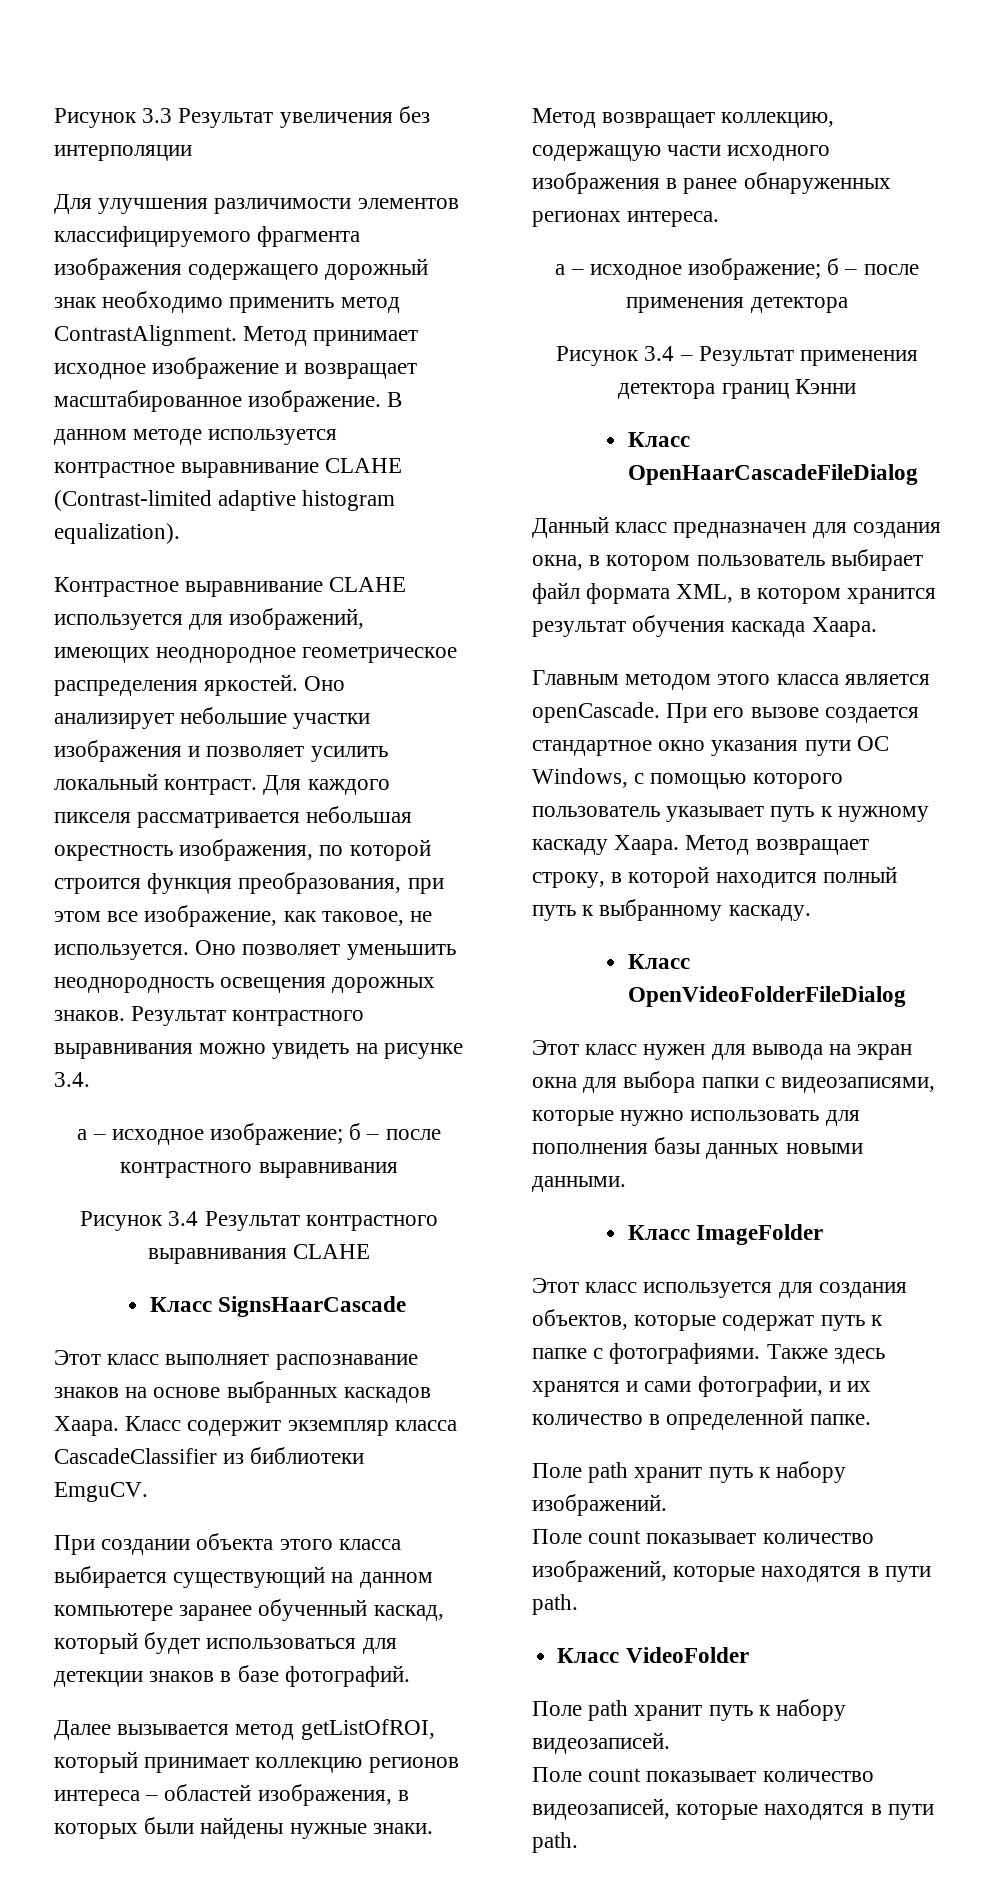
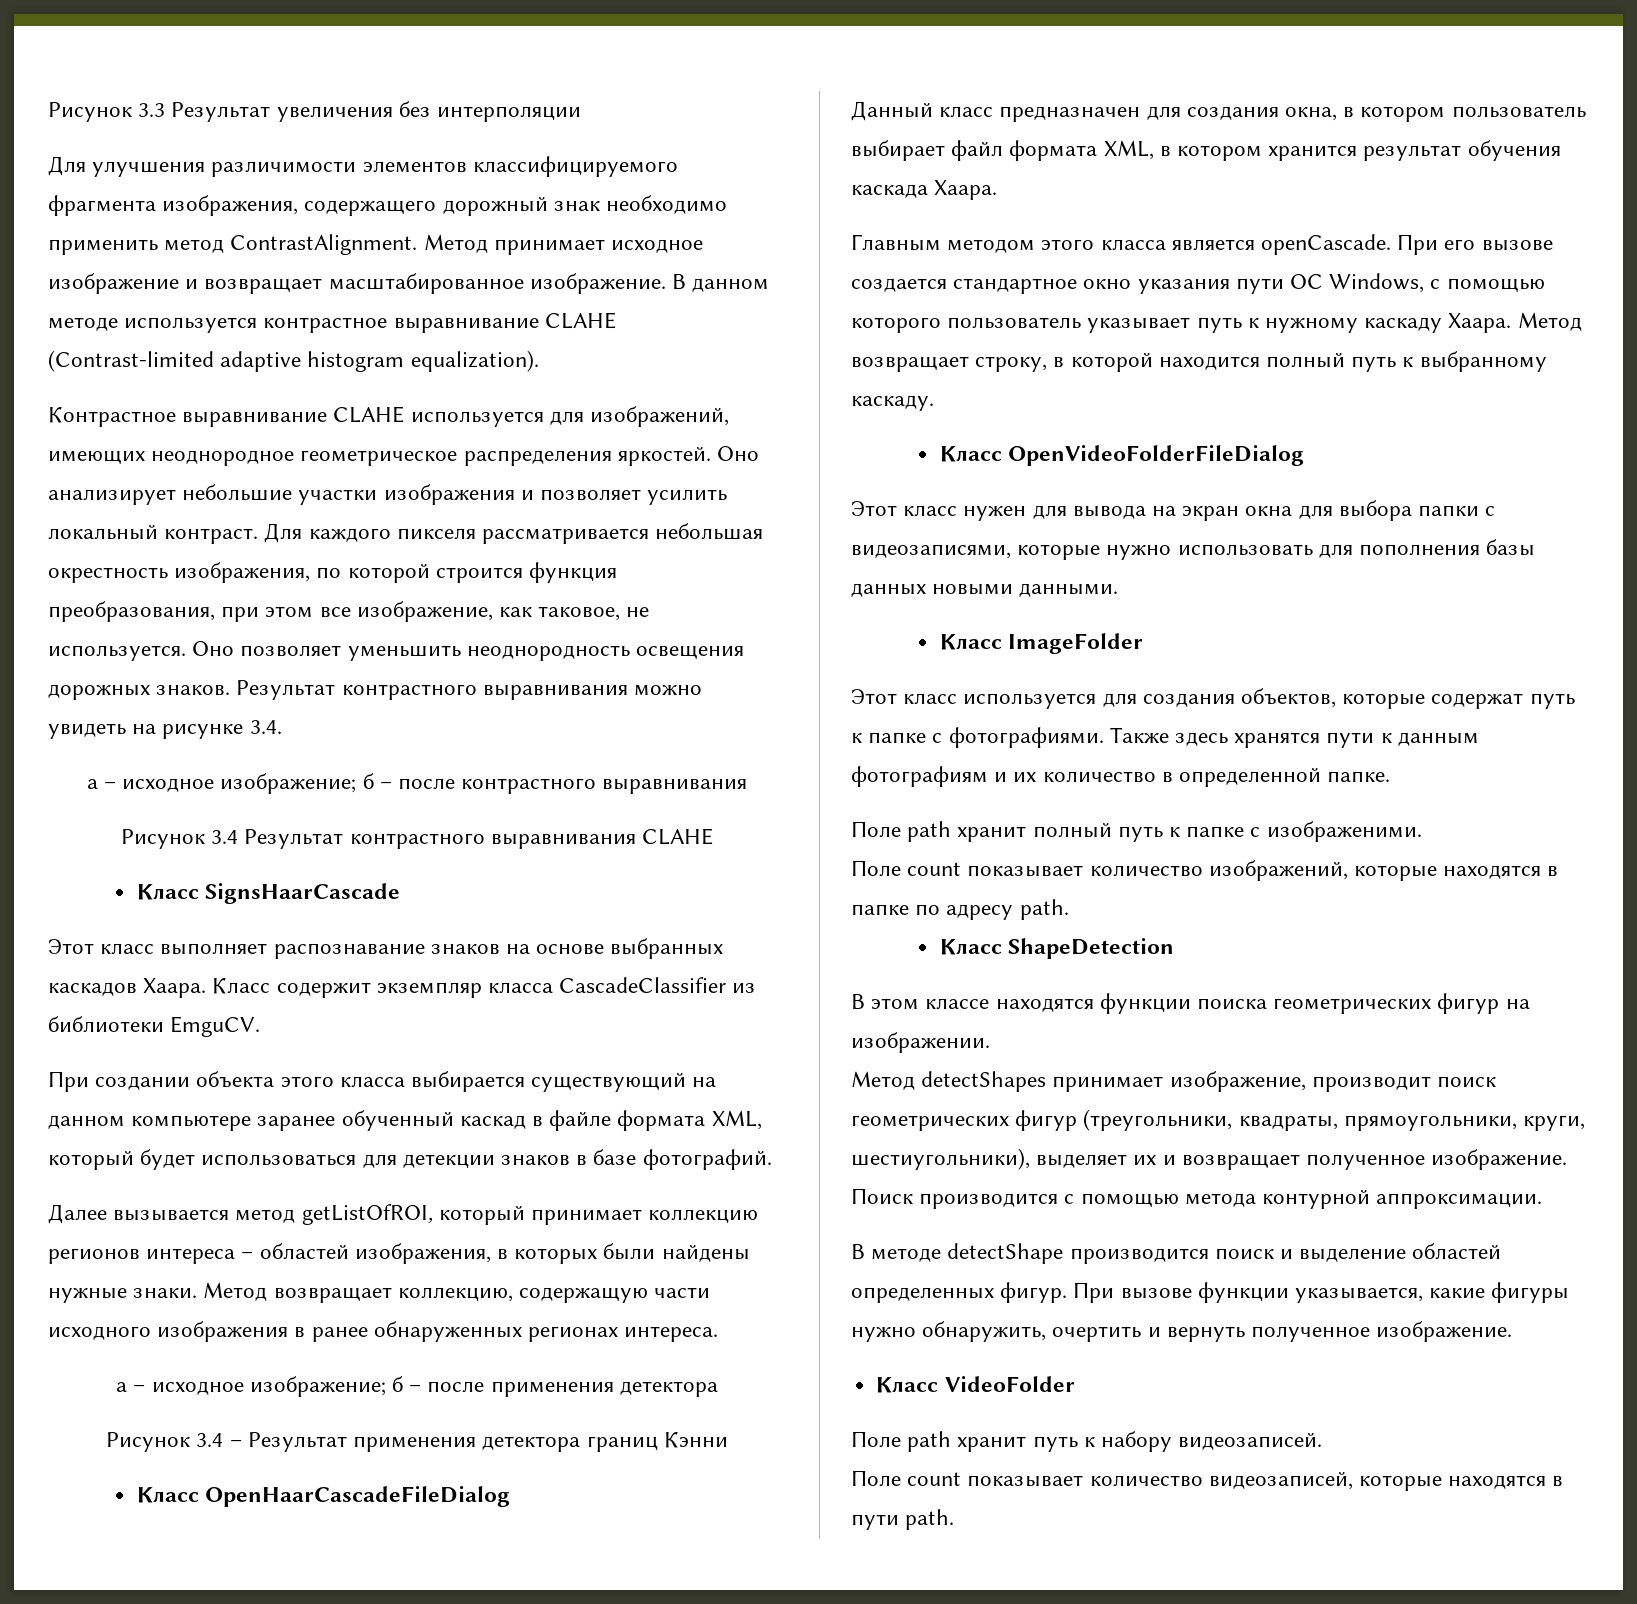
- Для улучшения различимости элементов классифицируемого фрагмента изображения содержащего дорожный знак необходимо применить метод ContrastAlignment.
+ Для улучшения различимости элементов классифицируемого фрагмента изображения, содержащего дорожный знак необходимо применить метод ContrastAlignment.
- При создании объекта этого класса выбирается существующий на данном компьютере заранее обученный каскад, который будет использоваться для детекции знаков в базе фотографий.
+ При создании объекта этого класса выбирается существующий на данном компьютере заранее обученный каскад в файле формата XML, который будет использоваться для детекции знаков в базе фотографий.
- Также здесь хранятся и сами фотографии, и их количество в определенной папке.
+ Также здесь хранятся пути к данным фотографиям и их количество в определенной папке.
- Поле path хранит путь к набору изображений.
+ Поле path хранит полный путь к папке с изображеними.
- Поле count показывает количество изображений, которые находятся в пути path.
+ Поле count показывает количество изображений, которые находятся в папке по адресу path.
+ Класс ShapeDetection
+ В этом классе находятся функции поиска геометрических фигур на изображении.
+ Метод detectShapes принимает изображение, производит поиск геометрических фигур (треугольники, квадраты, прямоугольники, круги, шестиугольники), выделяет их и возвращает полученное изображение. Поиск производится с помощью метода контурной аппроксимации.
+ В методе detectShape производится поиск и выделение областей определенных фигур. При вызове функции указывается, какие фигуры нужно обнаружить, очертить и вернуть полученное изображение.

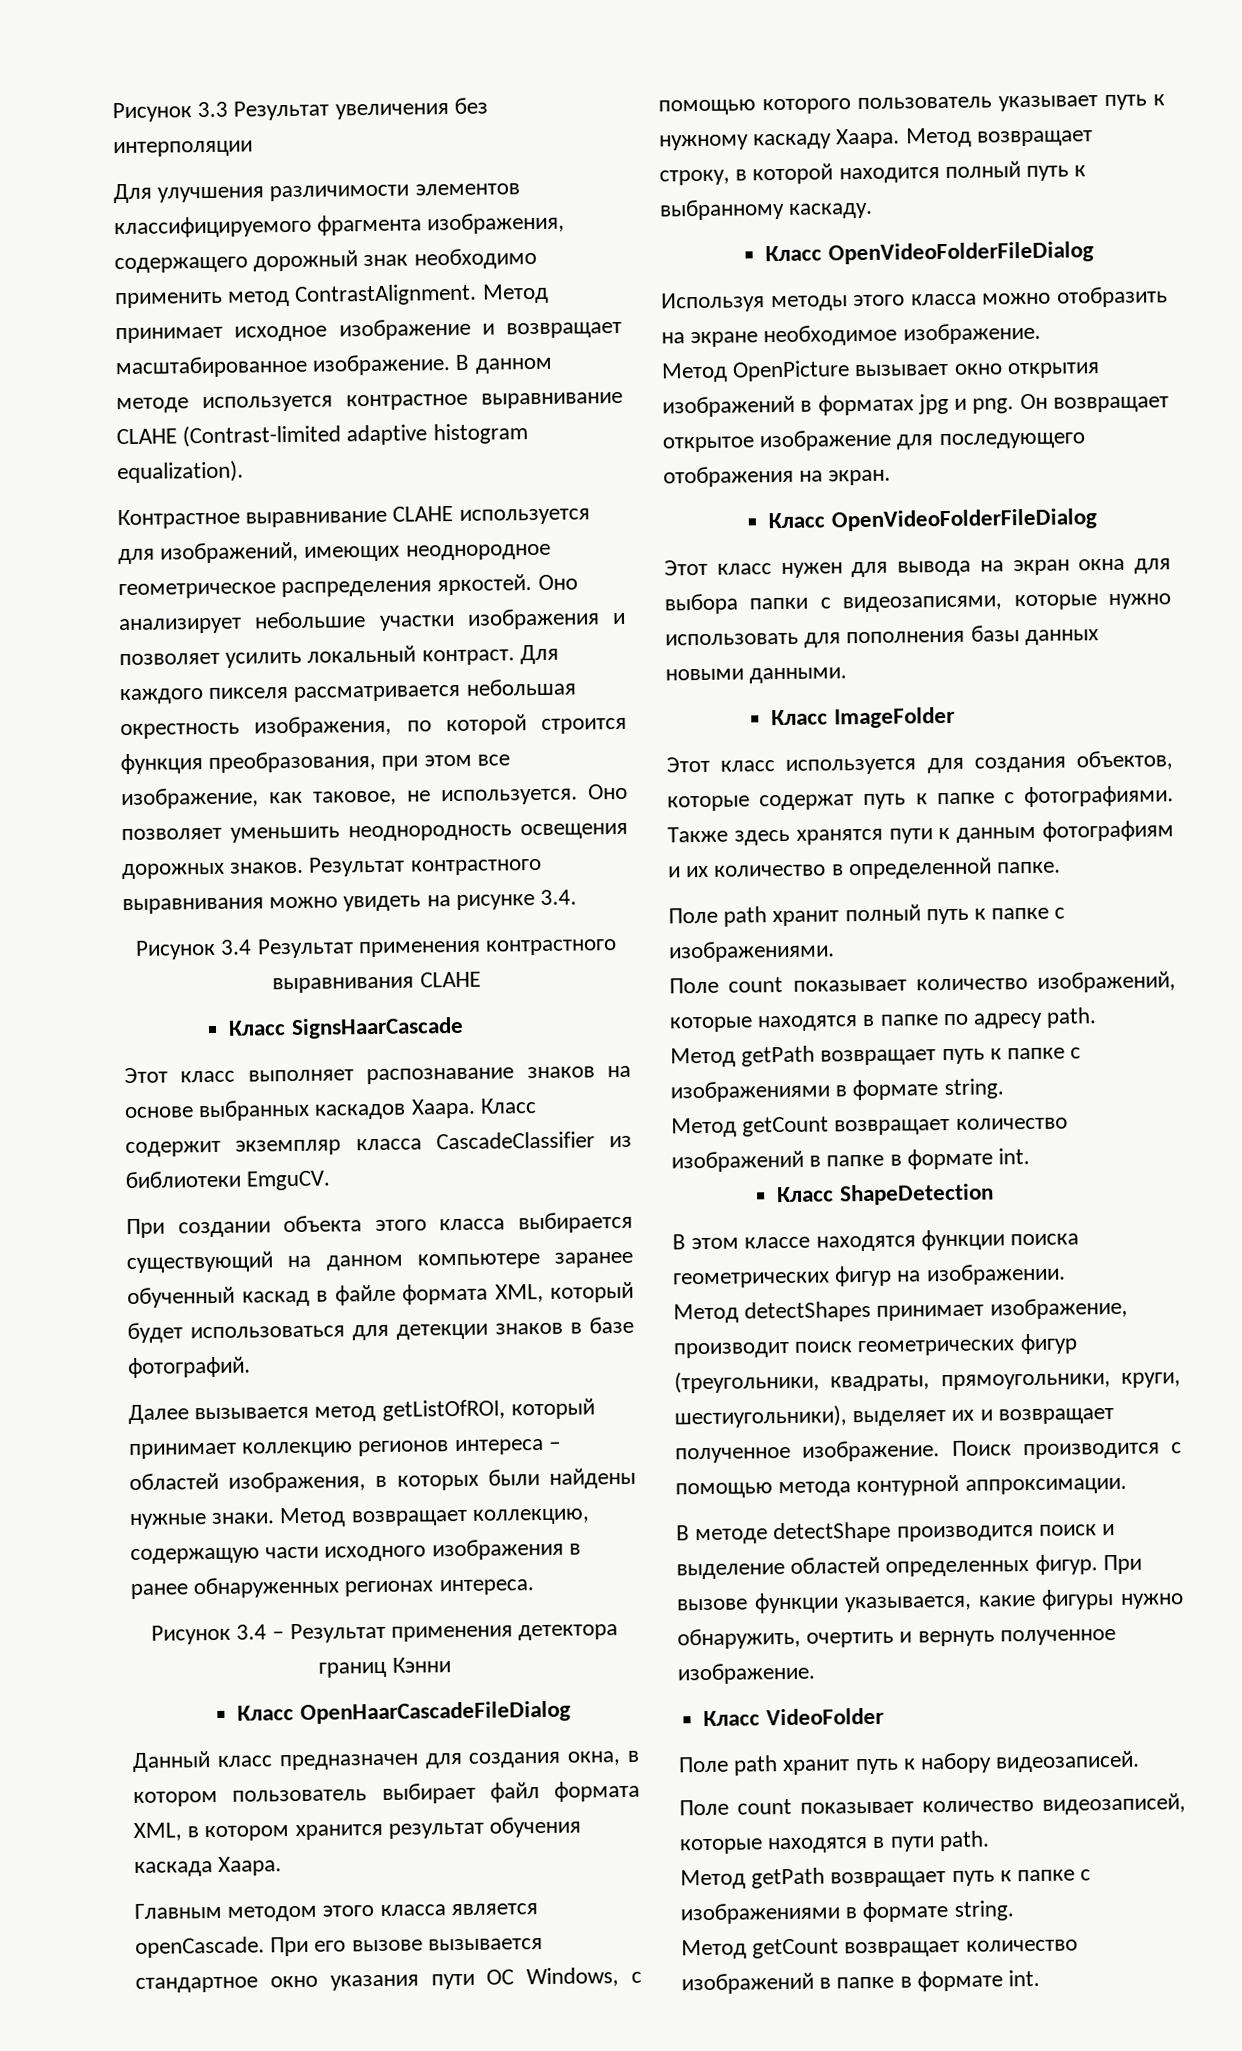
- а – исходное изображение; б – после контрастного выравнивания
- Рисунок 3.4 Результат контрастного выравнивания CLAHE
+ Рисунок 3.4 Результат применения контрастного выравнивания CLAHE
- а – исходное изображение; б – после применения детектора
- При его вызове создается стандартное окно указания пути ОС Windows, с помощью которого пользователь указывает путь к нужному каскаду Хаара.
+ При его вызове вызывается стандартное окно указания пути ОС Windows, с помощью которого пользователь указывает путь к нужному каскаду Хаара.
+ Используя методы этого класса можно отобразить на экране необходимое изображение.
+ Метод OpenPicture вызывает окно открытия изображений в форматах jpg и png. Он возвращает открытое изображение для последующего отображения на экран.
+ Класс OpenVideoFolderFileDialog
- Поле path хранит полный путь к папке с изображеними.
+ Поле path хранит полный путь к папке с изображениями.
  Поле count показывает количество изображений, которые находятся в папке по адресу path.
+ Метод getPath возвращает путь к папке с изображениями в формате string.
+ Метод getCount возвращает количество изображений в папке в формате int.
  Поле count показывает количество видеозаписей, которые находятся в пути path.
+ Метод getPath возвращает путь к папке с изображениями в формате string.
+ Метод getCount возвращает количество изображений в папке в формате int.

